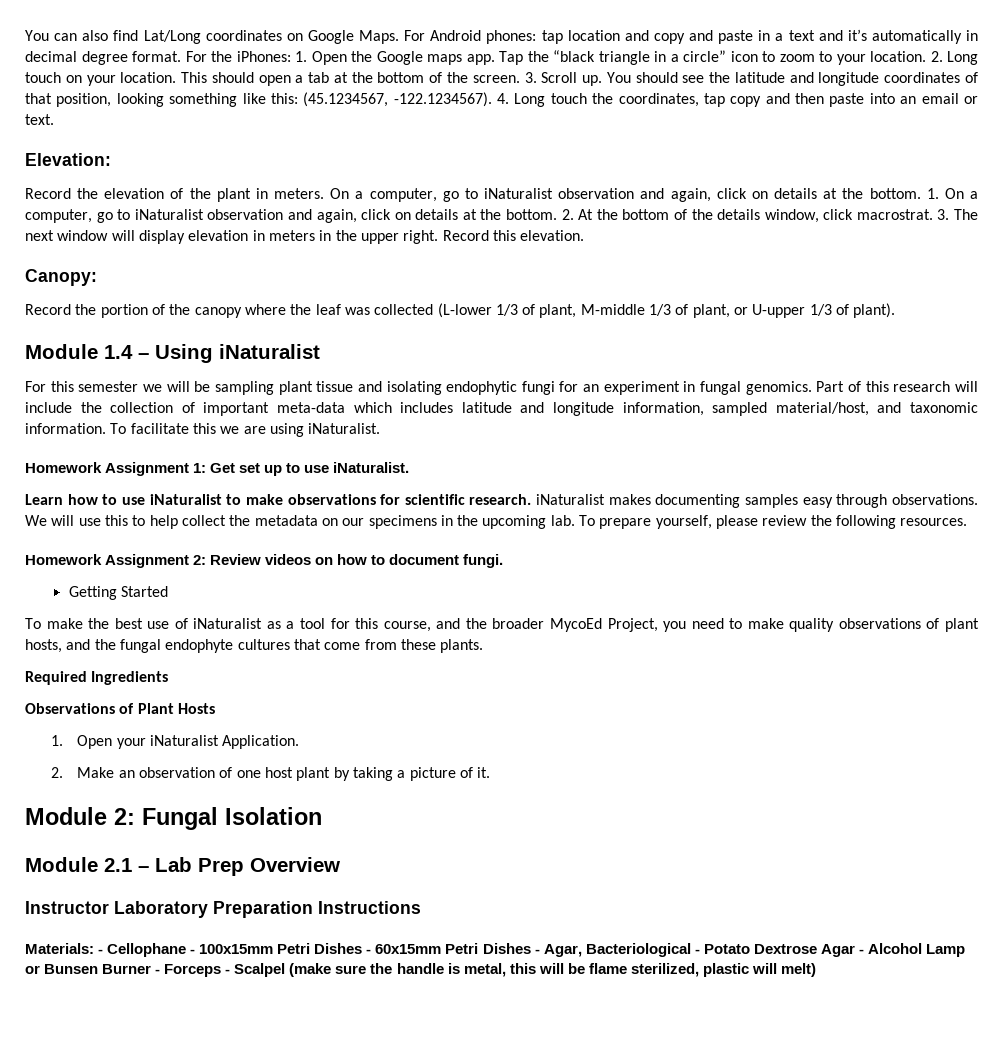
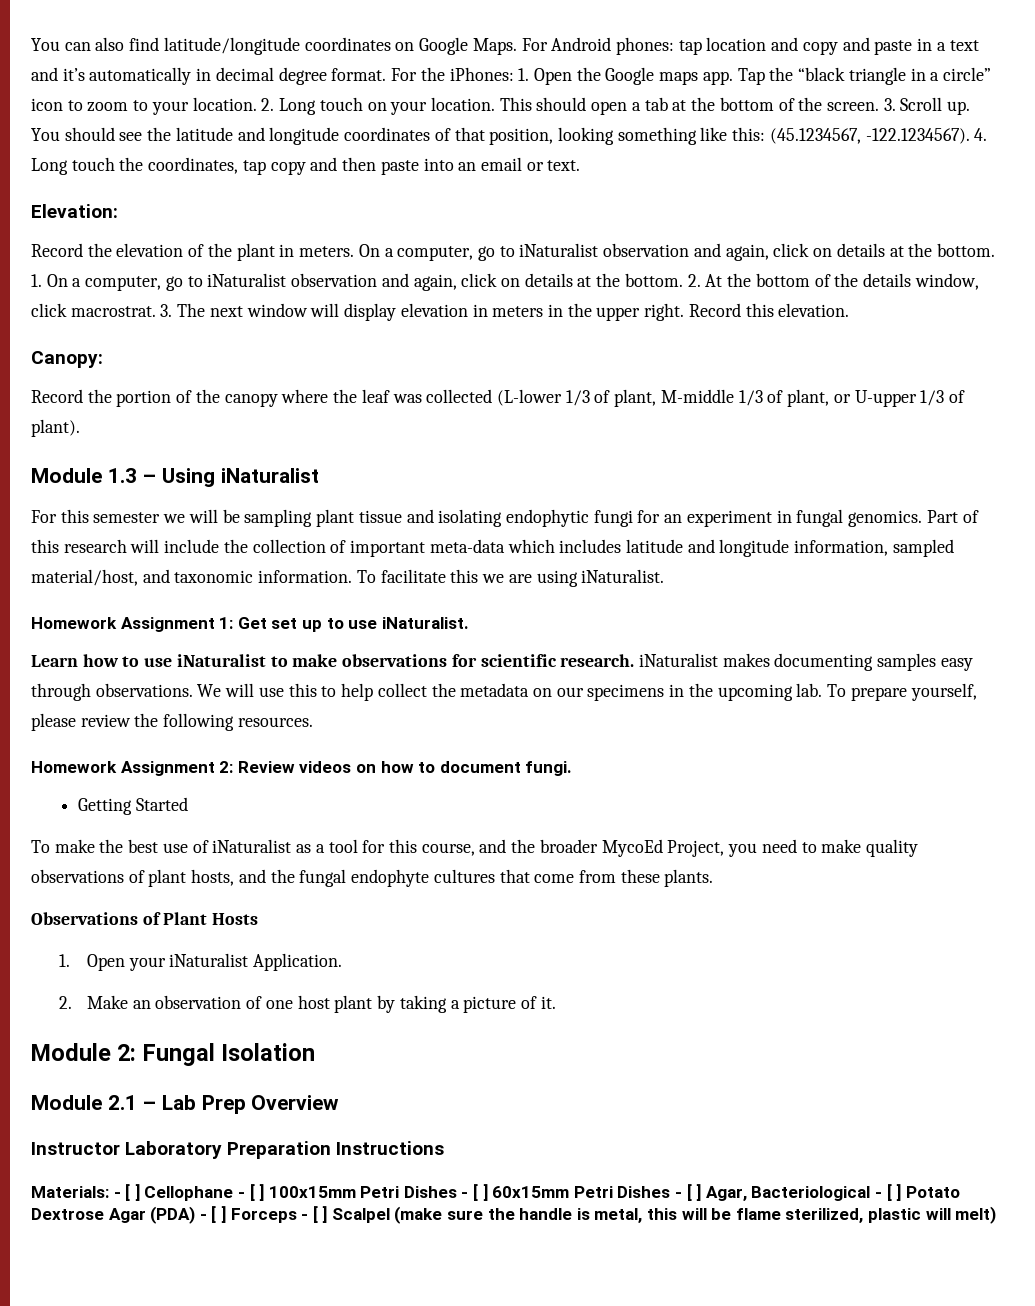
- You can also find Lat/Long coordinates on Google Maps.
+ You can also find latitude/longitude coordinates on Google Maps.
- Module 1.4 – Using iNaturalist
+ Module 1.3 – Using iNaturalist
- Required Ingredients
- Materials: - Cellophane - 100x15mm Petri Dishes - 60x15mm Petri Dishes - Agar, Bacteriological - Potato Dextrose Agar - Alcohol Lamp or Bunsen Burner - Forceps - Scalpel (make sure the handle is metal, this will be flame sterilized, plastic will melt)
+ Materials: - [ ] Cellophane - [ ] 100x15mm Petri Dishes - [ ] 60x15mm Petri Dishes - [ ] Agar, Bacteriological - [ ] Potato Dextrose Agar (PDA) - [ ] Forceps - [ ] Scalpel (make sure the handle is metal, this will be flame sterilized, plastic will melt)

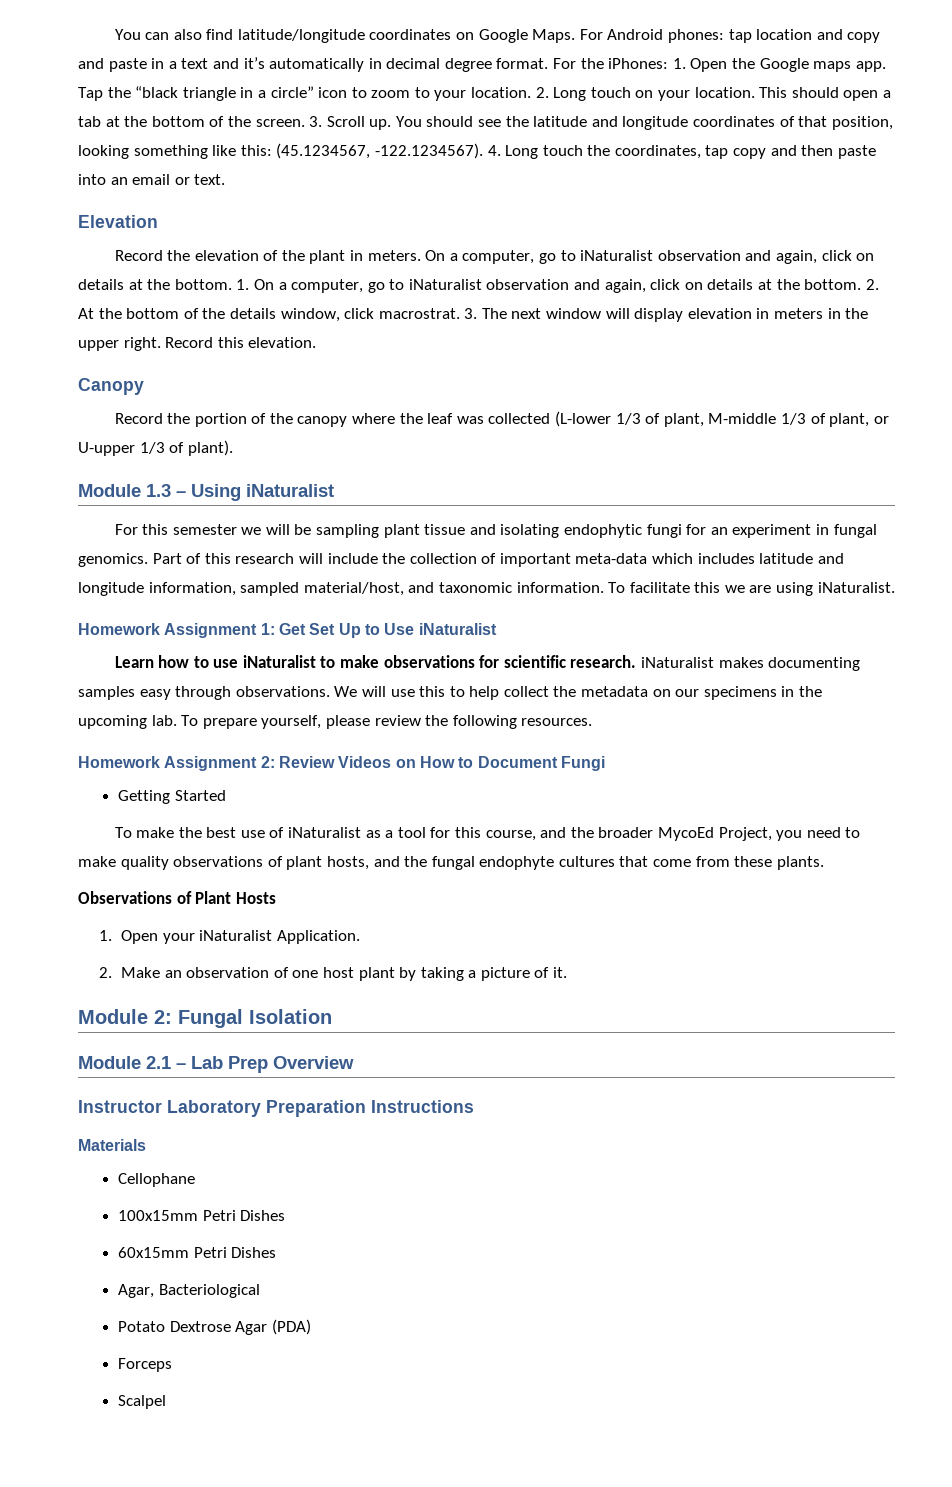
- Elevation:
+ Elevation
- Canopy:
+ Canopy
- Homework Assignment 1: Get set up to use iNaturalist.
+ Homework Assignment 1: Get Set Up to Use iNaturalist
- Homework Assignment 2: Review videos on how to document fungi.
+ Homework Assignment 2: Review Videos on How to Document Fungi
- Materials: - [ ] Cellophane - [ ] 100x15mm Petri Dishes - [ ] 60x15mm Petri Dishes - [ ] Agar, Bacteriological - [ ] Potato Dextrose Agar (PDA) - [ ] Forceps - [ ] Scalpel (make sure the handle is metal, this will be flame sterilized, plastic will melt)
+ Materials
+ Cellophane
+ 100x15mm Petri Dishes
+ 60x15mm Petri Dishes
+ Agar, Bacteriological
+ Potato Dextrose Agar (PDA)
+ Forceps
+ Scalpel

